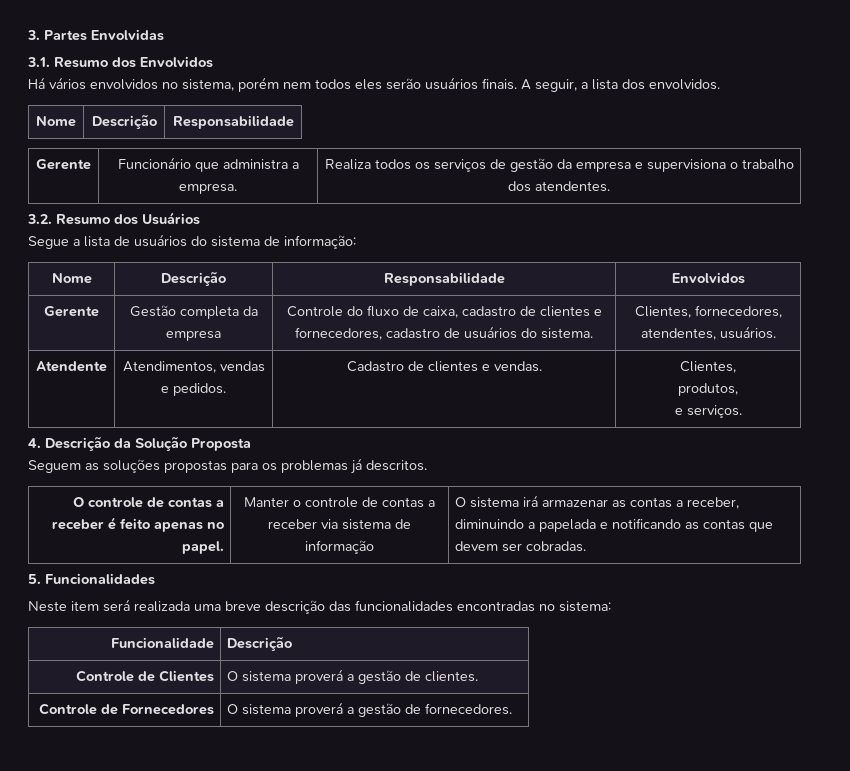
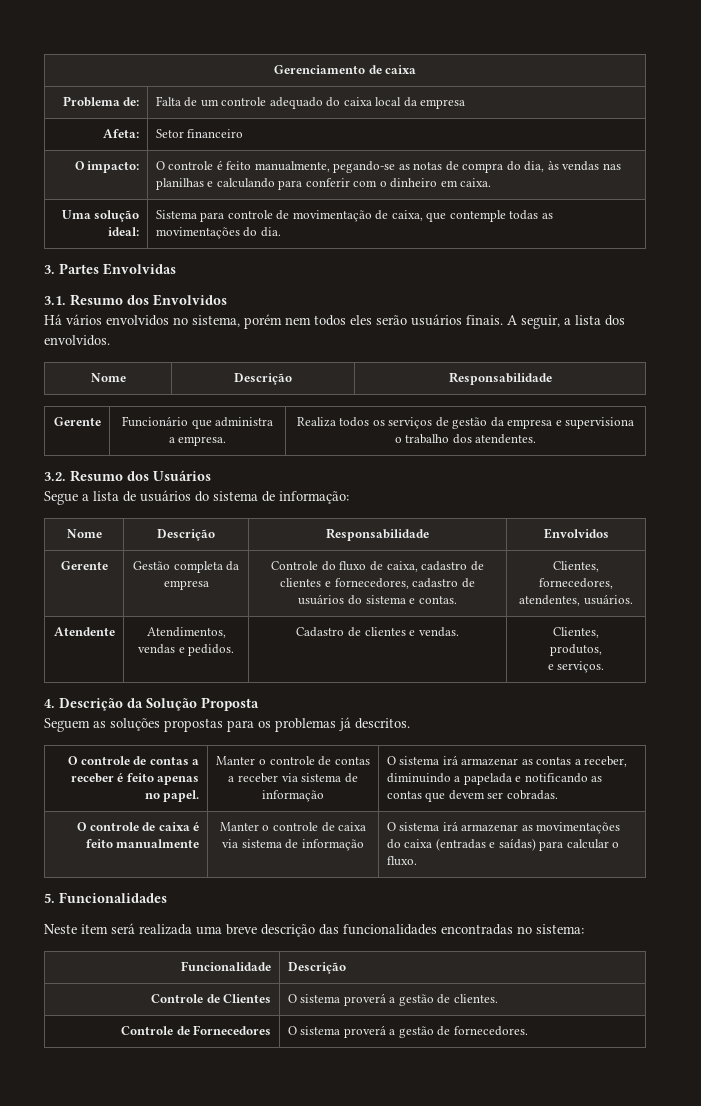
+ Gerenciamento de caixa
+ Problema de: | Falta de um controle adequado do caixa local da empresa
+ Afeta: | Setor financeiro
+ O impacto: | O controle é feito manualmente, pegando-se as notas de compra do dia, às vendas nas planilhas e calculando para conferir com o dinheiro em caixa.
+ Uma solução ideal: | Sistema para controle de movimentação de caixa, que contemple todas as movimentações do dia.
- Gerente | Gestão completa da empresa | Controle do fluxo de caixa, cadastro de clientes e fornecedores, cadastro de usuários do sistema. | Clientes, fornecedores, atendentes, usuários.
+ Gerente | Gestão completa da empresa | Controle do fluxo de caixa, cadastro de clientes e fornecedores, cadastro de usuários do sistema e contas. | Clientes, fornecedores, atendentes, usuários.
+ O controle de caixa é feito manualmente | Manter o controle de caixa via sistema de informação | O sistema irá armazenar as movimentações do caixa (entradas e saídas) para calcular o fluxo.

